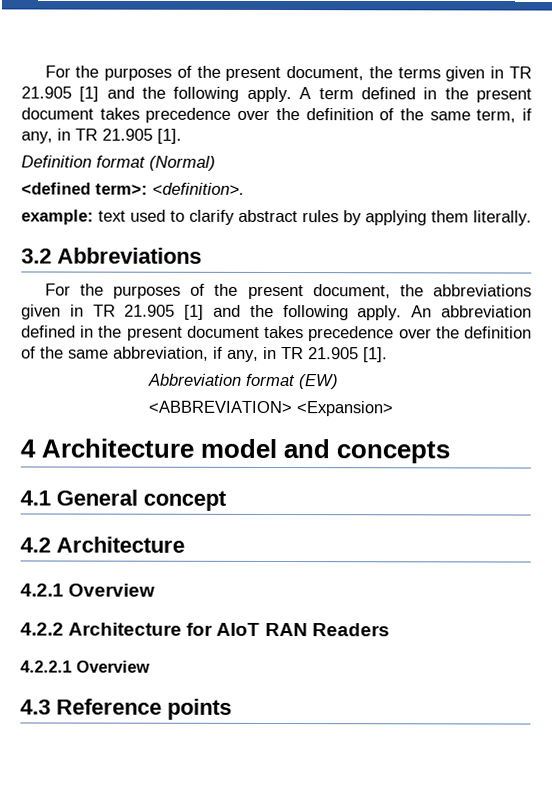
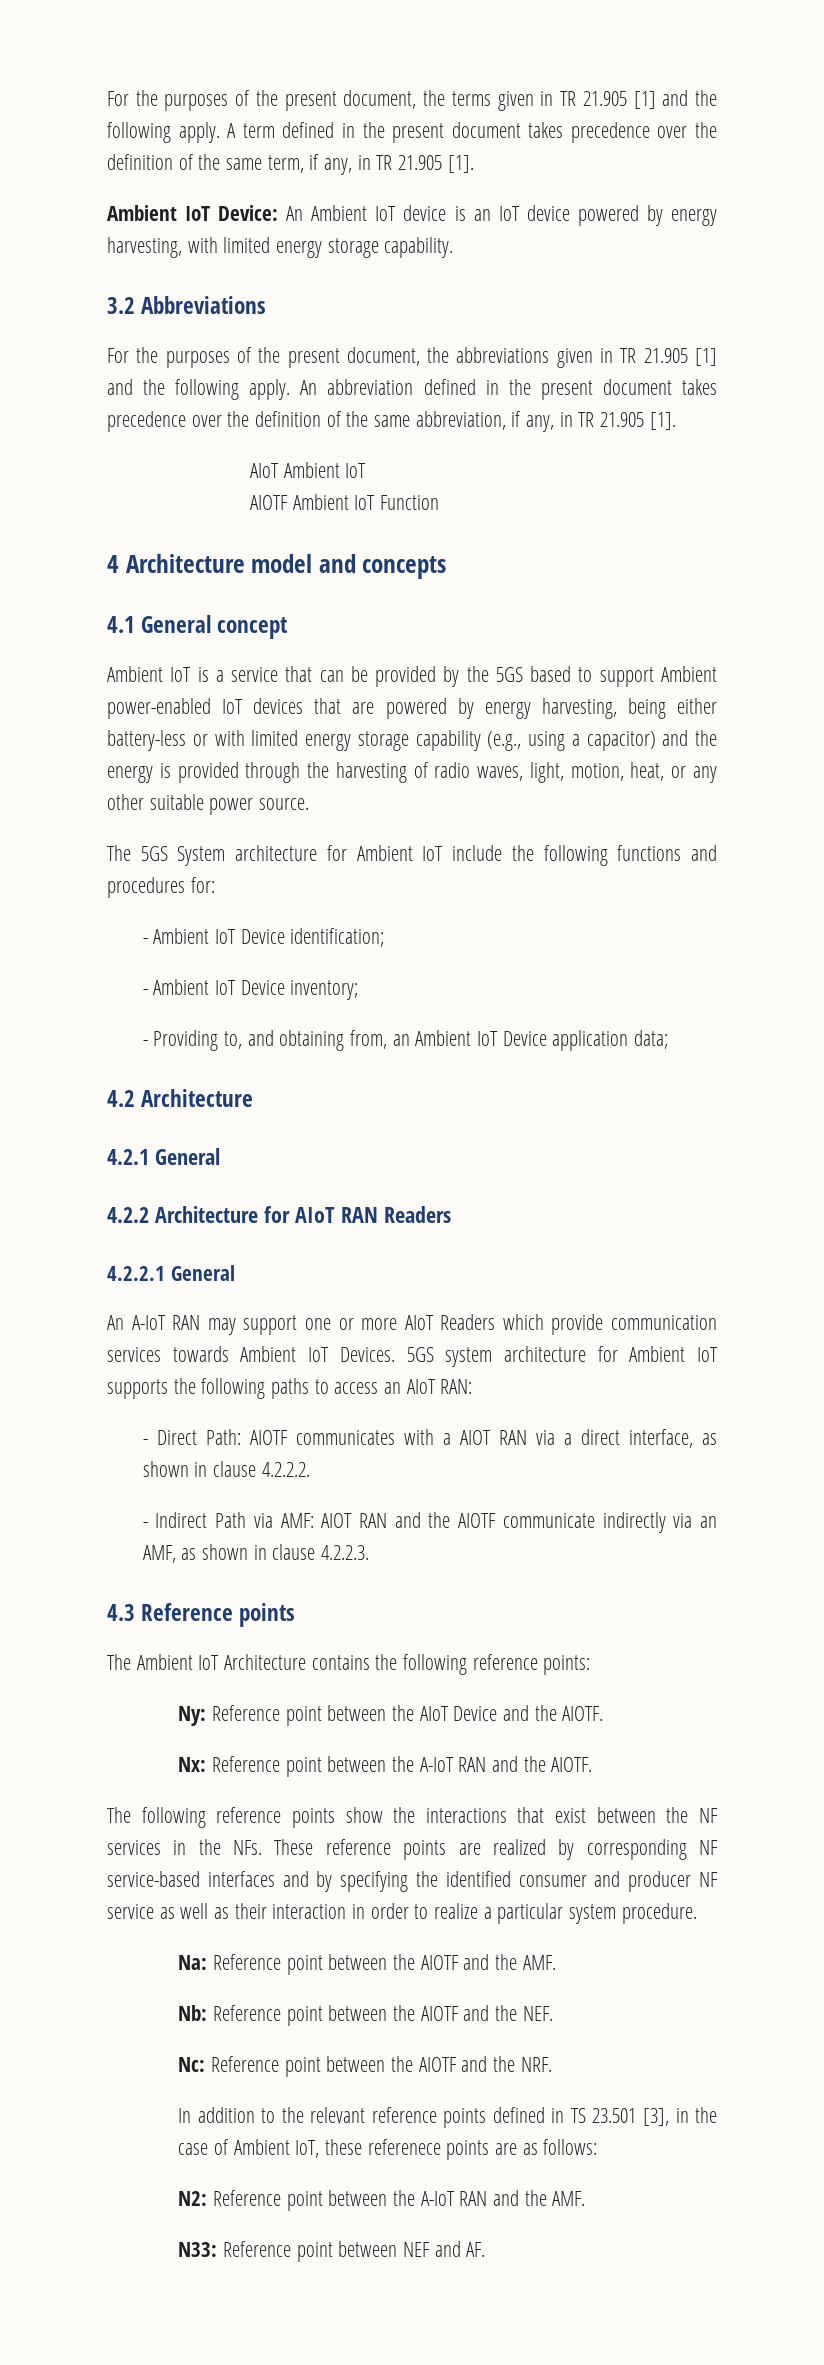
- Definition format (Normal)
- <defined term>: <definition>.
- example: text used to clarify abstract rules by applying them literally.
+ Ambient IoT Device: An Ambient IoT device is an IoT device powered by energy harvesting, with limited energy storage capability.
- Abbreviation format (EW)
- <ABBREVIATION> <Expansion>
+ AIoT Ambient IoT
+ AIOTF Ambient IoT Function
+ Ambient IoT is a service that can be provided by the 5GS based to support Ambient power-enabled IoT devices that are powered by energy harvesting, being either battery-less or with limited energy storage capability (e.g., using a capacitor) and the energy is provided through the harvesting of radio waves, light, motion, heat, or any other suitable power source.
+ The 5GS System architecture for Ambient IoT include the following functions and procedures for:
+ - Ambient IoT Device identification;
+ - Ambient IoT Device inventory;
+ - Providing to, and obtaining from, an Ambient IoT Device application data;
- 4.2.1 Overview
+ 4.2.1 General
- 4.2.2.1 Overview
+ 4.2.2.1 General
+ An A-IoT RAN may support one or more AIoT Readers which provide communication services towards Ambient IoT Devices. 5GS system architecture for Ambient IoT supports the following paths to access an AIoT RAN:
+ - Direct Path: AIOTF communicates with a AIOT RAN via a direct interface, as shown in clause 4.2.2.2.
+ - Indirect Path via AMF: AIOT RAN and the AIOTF communicate indirectly via an AMF, as shown in clause 4.2.2.3.
  4.3 Reference points
+ The Ambient IoT Architecture contains the following reference points:
+ Ny: Reference point between the AIoT Device and the AIOTF.
+ Nx: Reference point between the A-IoT RAN and the AIOTF.
+ The following reference points show the interactions that exist between the NF services in the NFs. These reference points are realized by corresponding NF service-based interfaces and by specifying the identified consumer and producer NF service as well as their interaction in order to realize a particular system procedure.
+ Na: Reference point between the AIOTF and the AMF.
+ Nb: Reference point between the AIOTF and the NEF.
+ Nc: Reference point between the AIOTF and the NRF.
+ In addition to the relevant reference points defined in TS 23.501 [3], in the case of Ambient IoT, these referenece points are as follows:
+ N2: Reference point between the A-IoT RAN and the AMF.
+ N33: Reference point between NEF and AF.

